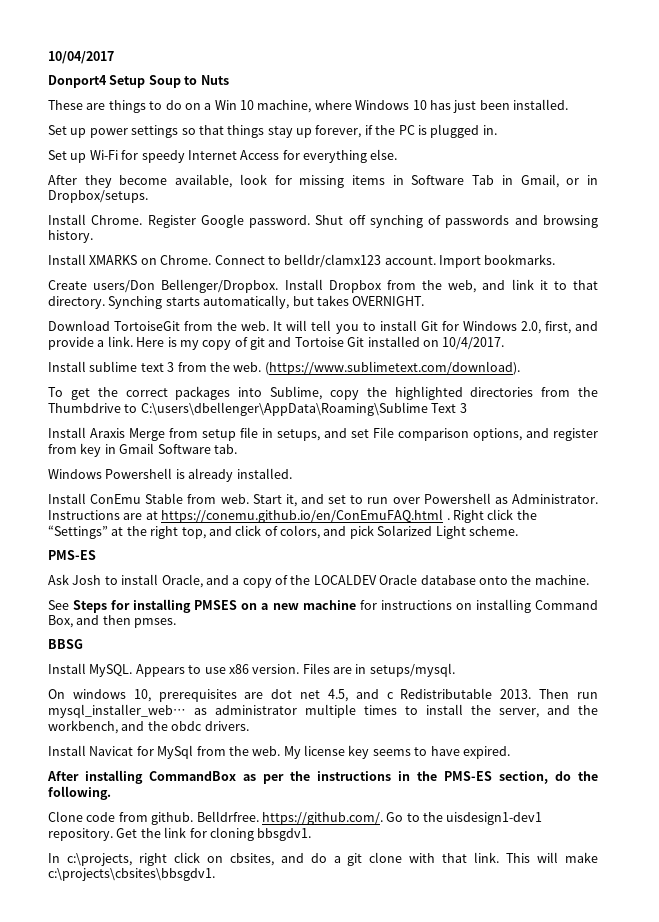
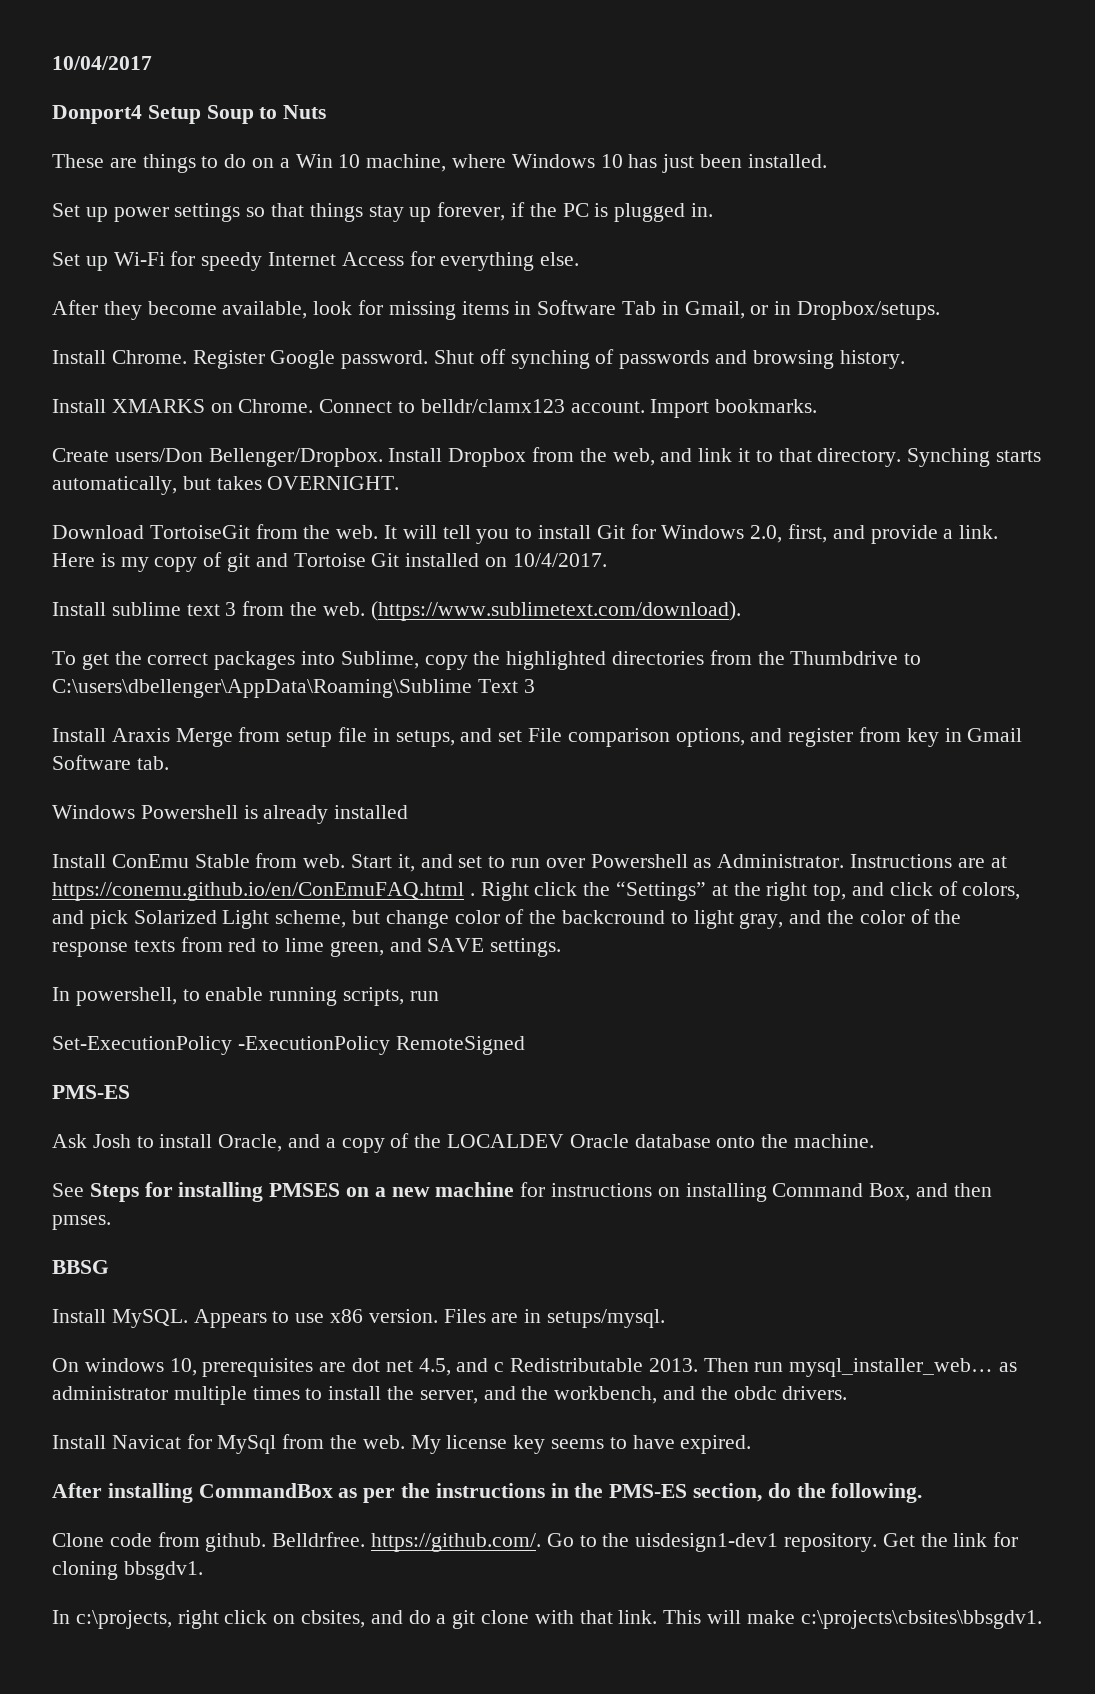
- Windows Powershell is already installed.
+ Windows Powershell is already installed
- Right click the “Settings” at the right top, and click of colors, and pick Solarized Light scheme.
+ Right click the “Settings” at the right top, and click of colors, and pick Solarized Light scheme, but change color of the backcround to light gray, and the color of the response texts from red to lime green, and SAVE settings.
+ In powershell, to enable running scripts, run
+ Set-ExecutionPolicy -ExecutionPolicy RemoteSigned

